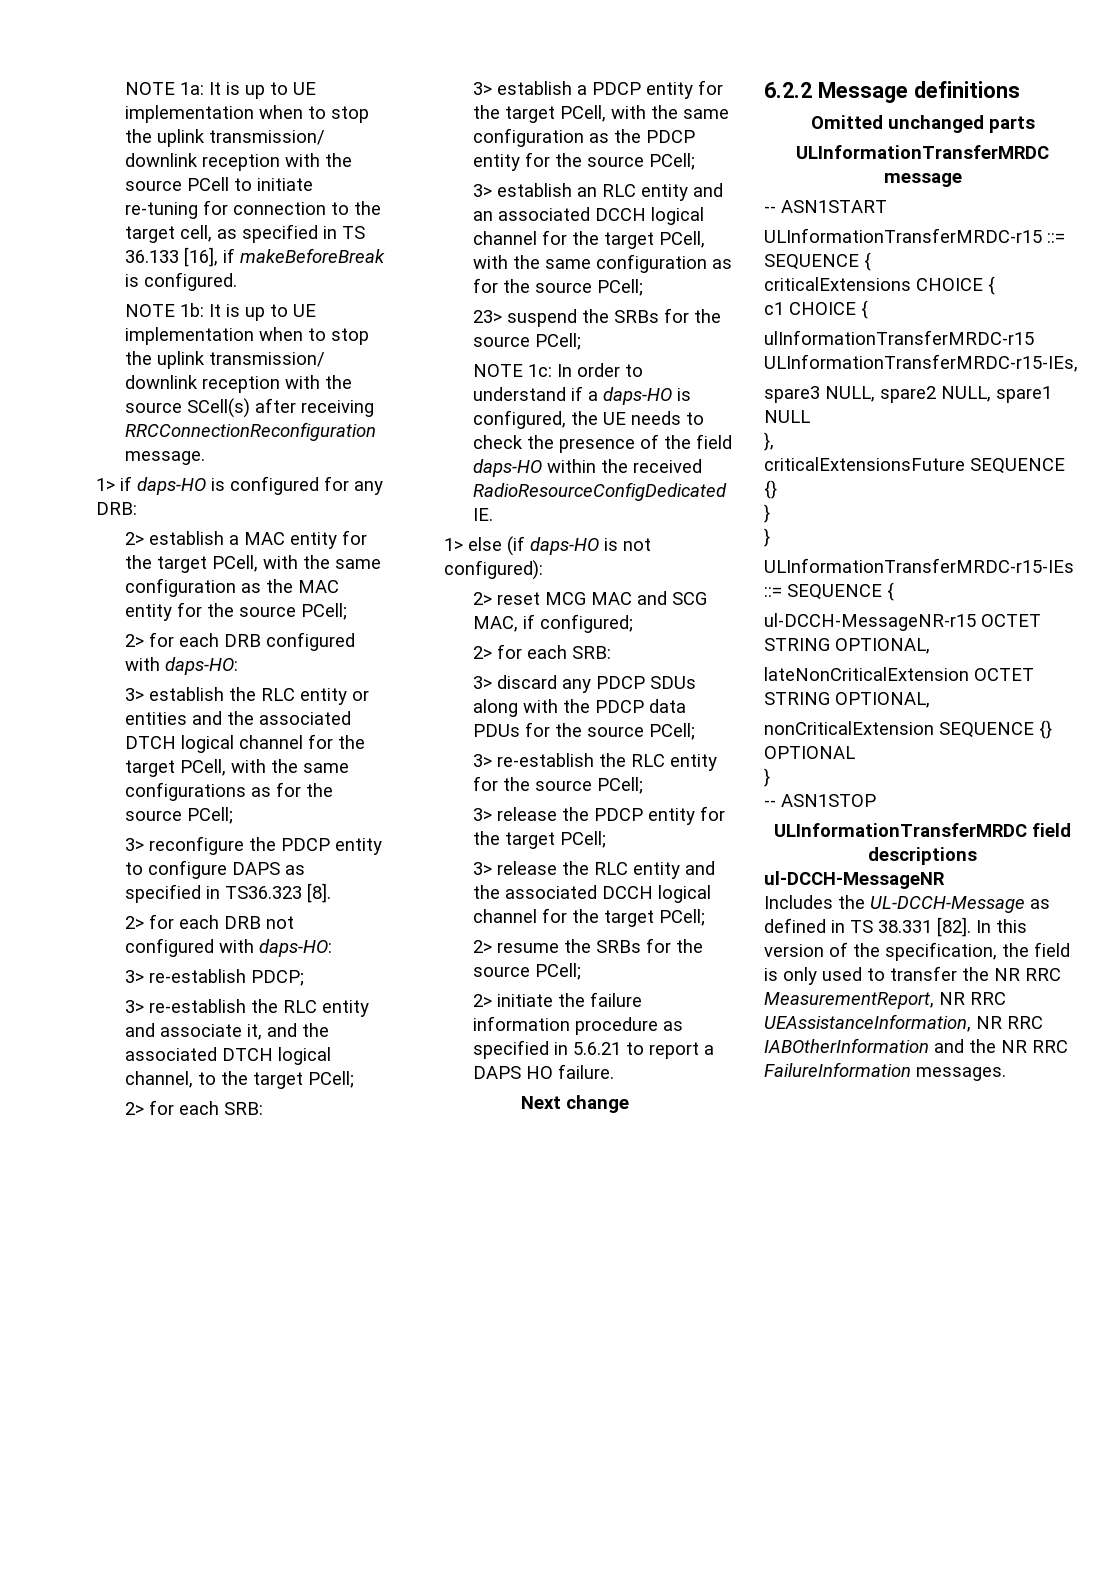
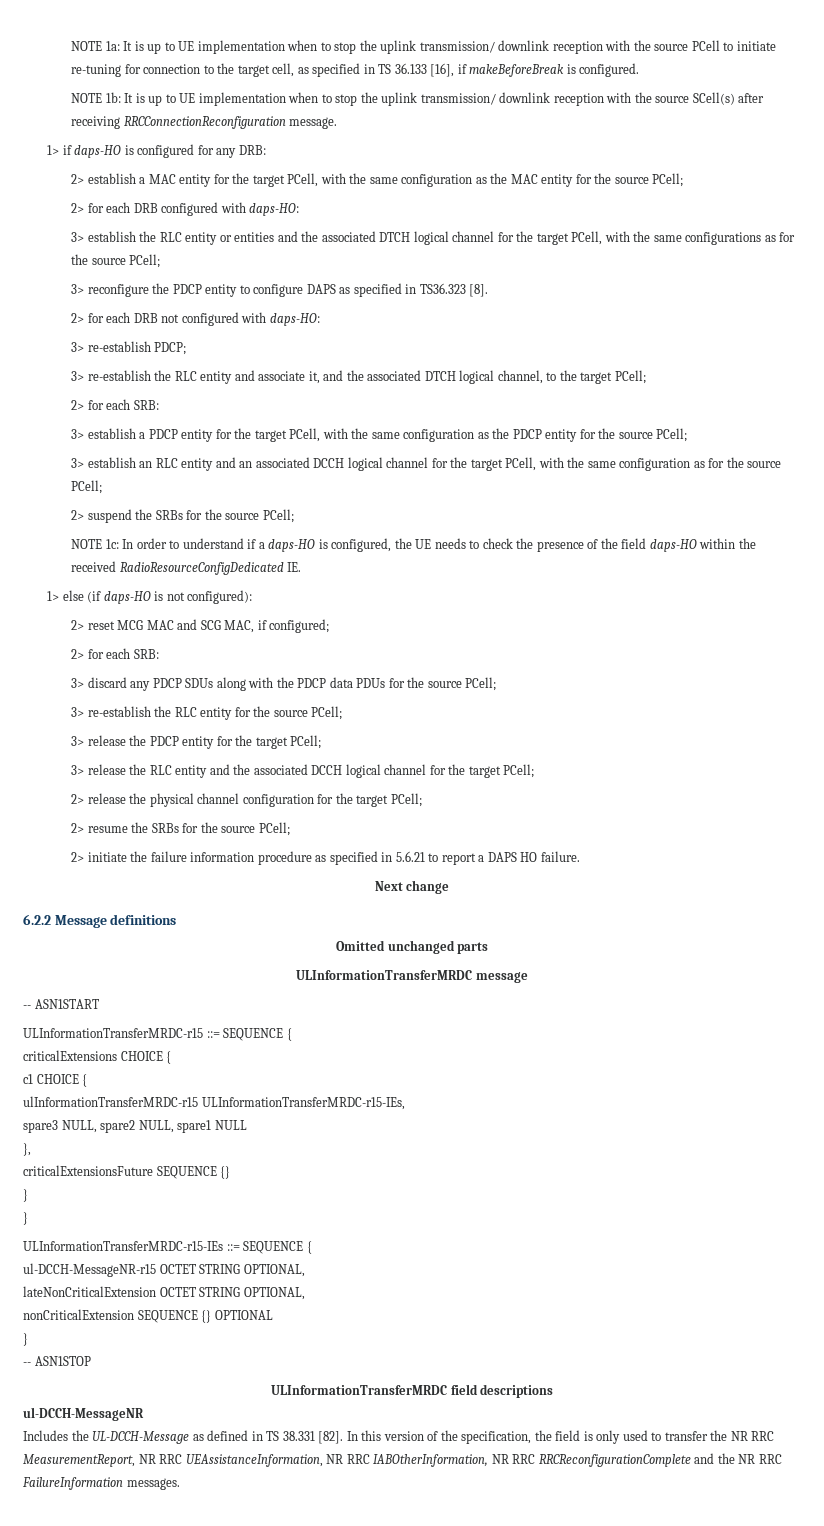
- 23> suspend the SRBs for the source PCell;
+ 2> suspend the SRBs for the source PCell;
+ 2> release the physical channel configuration for the target PCell;
- In this version of the specification, the field is only used to transfer the NR RRC MeasurementReport, NR RRC UEAssistanceInformation, NR RRC IABOtherInformation and the NR RRC FailureInformation messages.
+ In this version of the specification, the field is only used to transfer the NR RRC MeasurementReport, NR RRC UEAssistanceInformation, NR RRC IABOtherInformation, NR RRC RRCReconfigurationComplete and the NR RRC FailureInformation messages.

